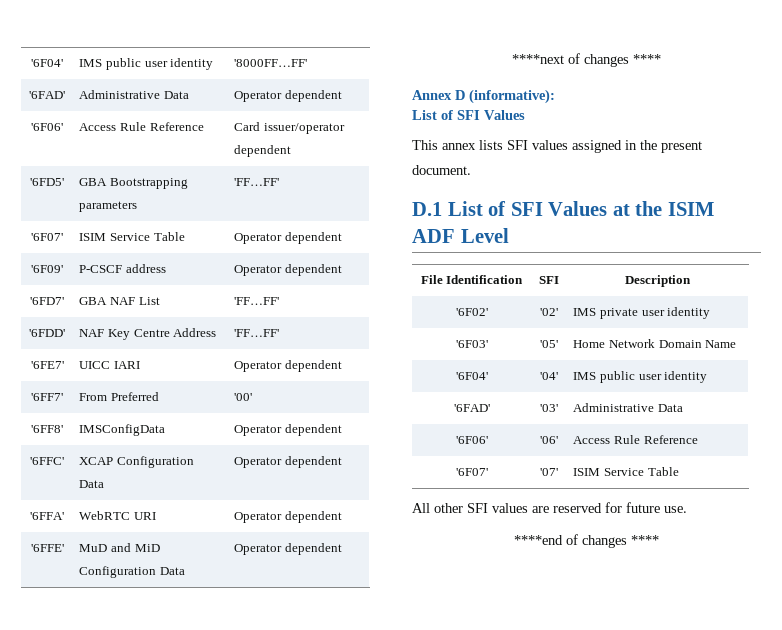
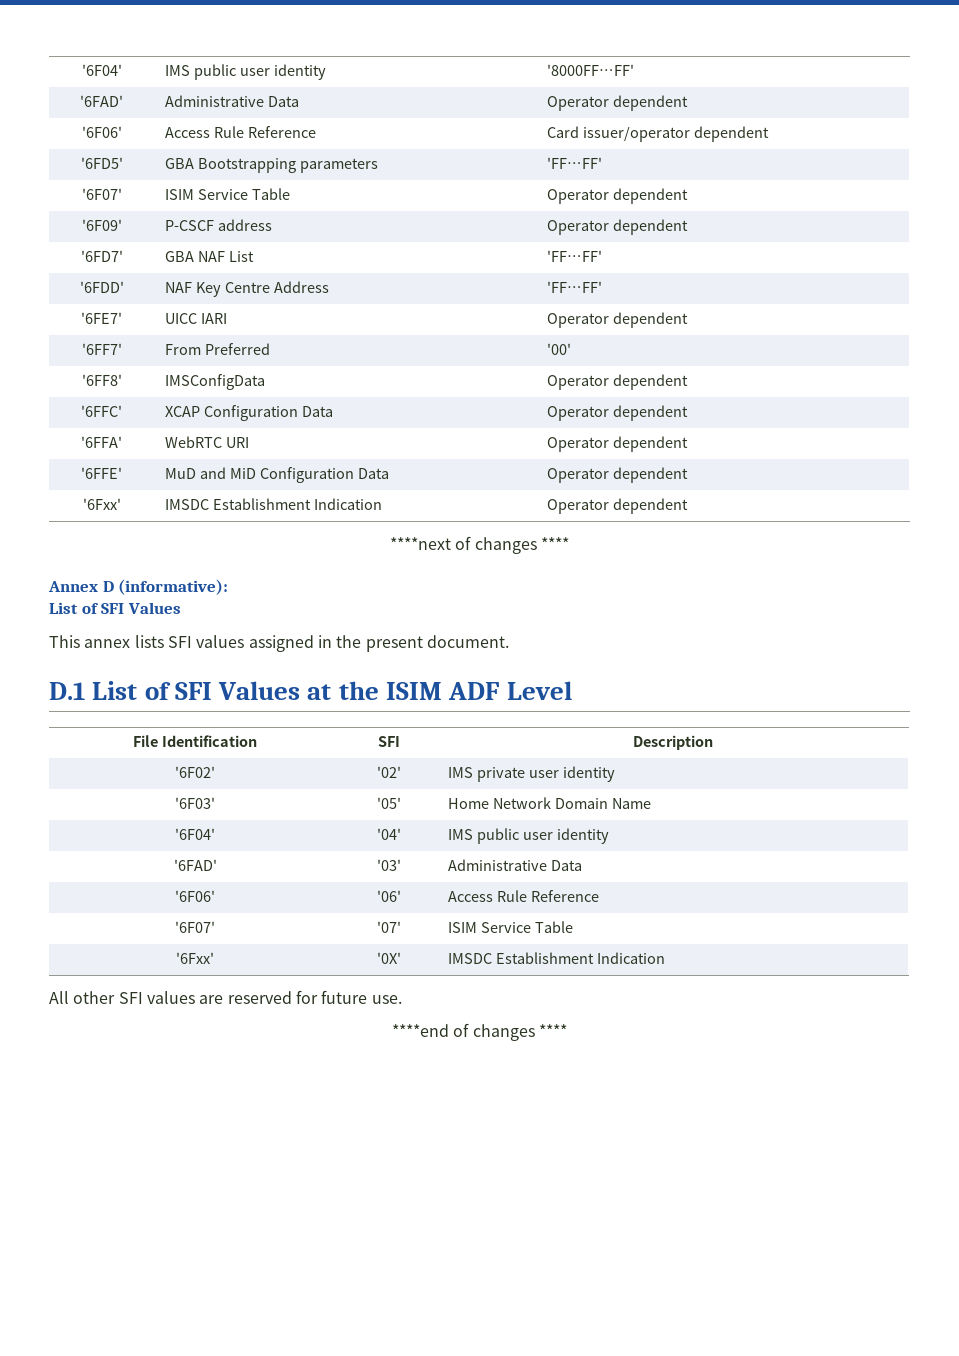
+ '6Fxx' | IMSDC Establishment Indication | Operator dependent
+ '6Fxx' | '0X' | IMSDC Establishment Indication

